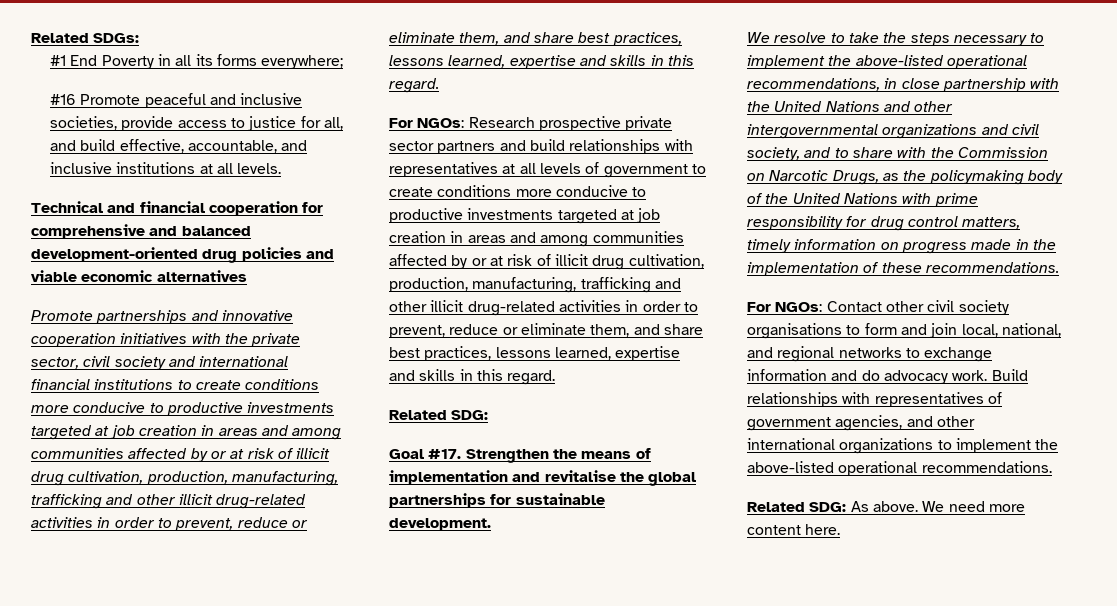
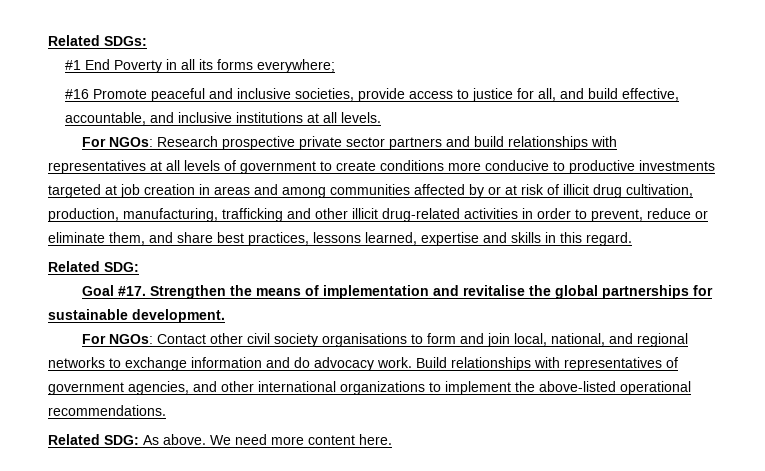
- Technical and financial cooperation for comprehensive and balanced development-oriented drug policies and viable economic alternatives
- Promote partnerships and innovative cooperation initiatives with the private sector, civil society and international financial institutions to create conditions more conducive to productive investments targeted at job creation in areas and among communities affected by or at risk of illicit drug cultivation, production, manufacturing, trafficking and other illicit drug-related activities in order to prevent, reduce or eliminate them, and share best practices, lessons learned, expertise and skills in this regard.
- We resolve to take the steps necessary to implement the above-listed operational recommendations, in close partnership with the United Nations and other intergovernmental organizations and civil society, and to share with the Commission on Narcotic Drugs, as the policymaking body of the United Nations with prime responsibility for drug control matters, timely information on progress made in the implementation of these recommendations.

